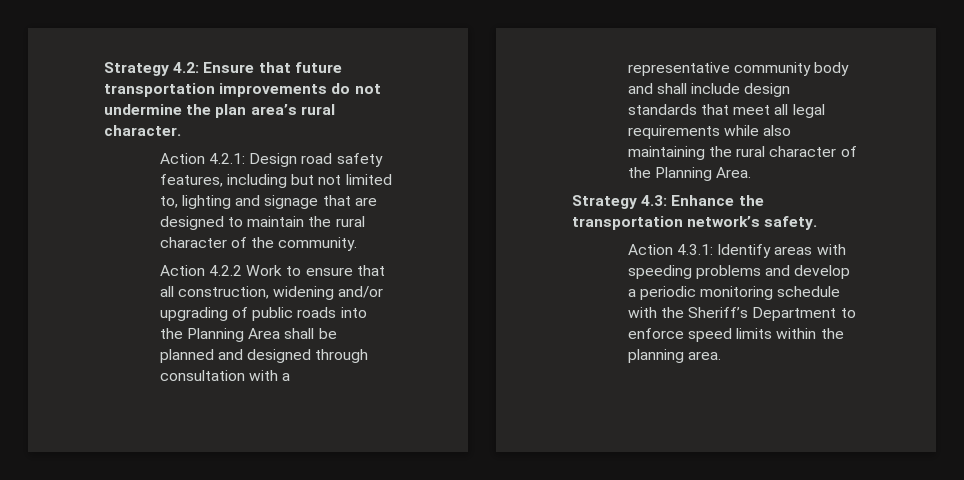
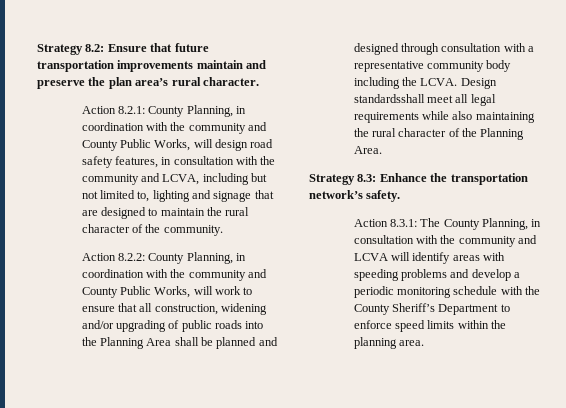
- Strategy 4.2: Ensure that future transportation improvements do not undermine the plan area’s rural character.
+ Strategy 8.2: Ensure that future transportation improvements maintain and preserve the plan area’s rural character.
- Action 4.2.1: Design road safety features, including but not limited to, lighting and signage that are designed to maintain the rural character of the community.
+ Action 8.2.1: County Planning, in coordination with the community and County Public Works, will design road safety features, in consultation with the community and LCVA, including but not limited to, lighting and signage that are designed to maintain the rural character of the community.
- Action 4.2.2 Work to ensure that all construction, widening and/or upgrading of public roads into the Planning Area shall be planned and designed through consultation with a representative community body and shall include design standards that meet all legal requirements while also maintaining the rural character of the Planning Area.
+ Action 8.2.2: County Planning, in coordination with the community and County Public Works, will work to ensure that all construction, widening and/or upgrading of public roads into the Planning Area shall be planned and designed through consultation with a representative community body including the LCVA. Design standardsshall meet all legal requirements while also maintaining the rural character of the Planning Area.
- Strategy 4.3: Enhance the transportation network’s safety.
+ Strategy 8.3: Enhance the transportation network’s safety.
- Action 4.3.1: Identify areas with speeding problems and develop a periodic monitoring schedule with the Sheriff’s Department to enforce speed limits within the planning area.
+ Action 8.3.1: The County Planning, in consultation with the community and LCVA will identify areas with speeding problems and develop a periodic monitoring schedule with the County Sheriff’s Department to enforce speed limits within the planning area.

